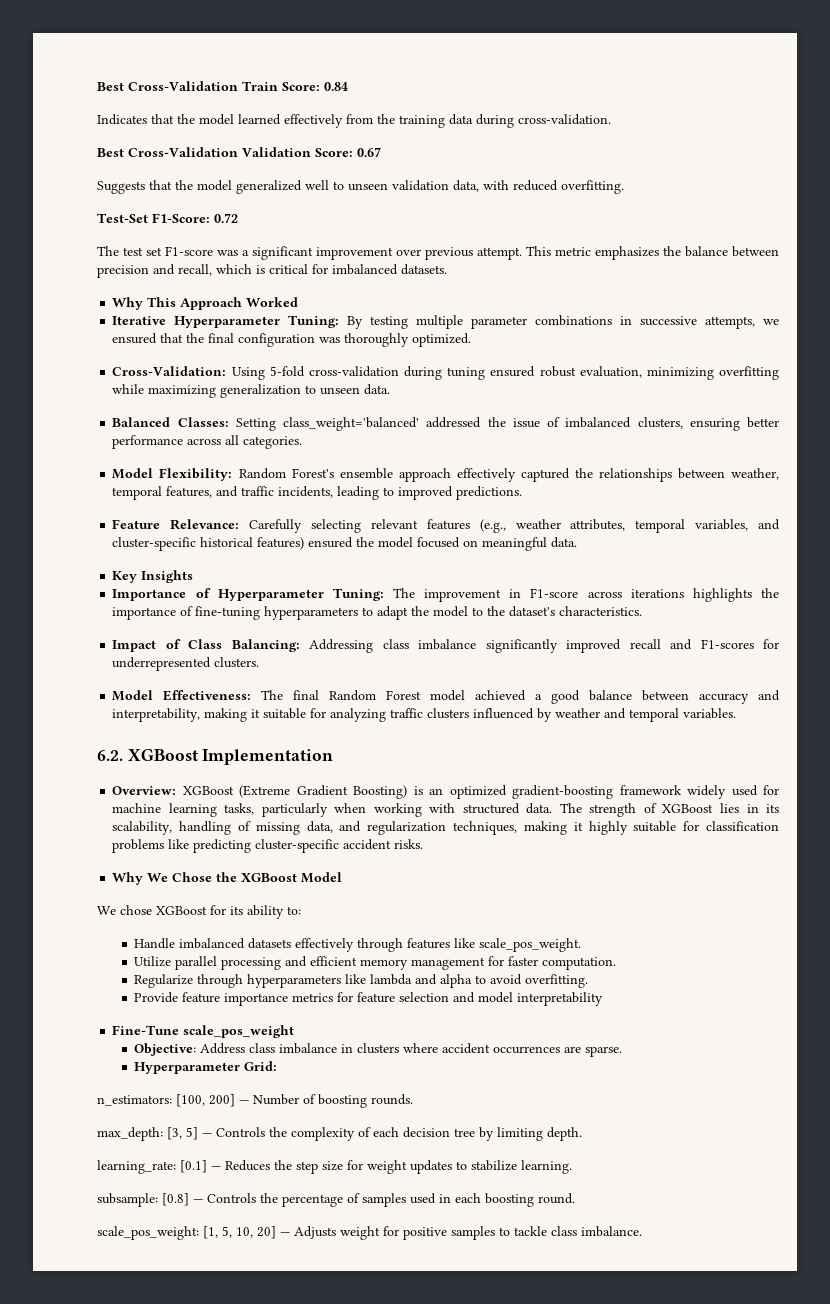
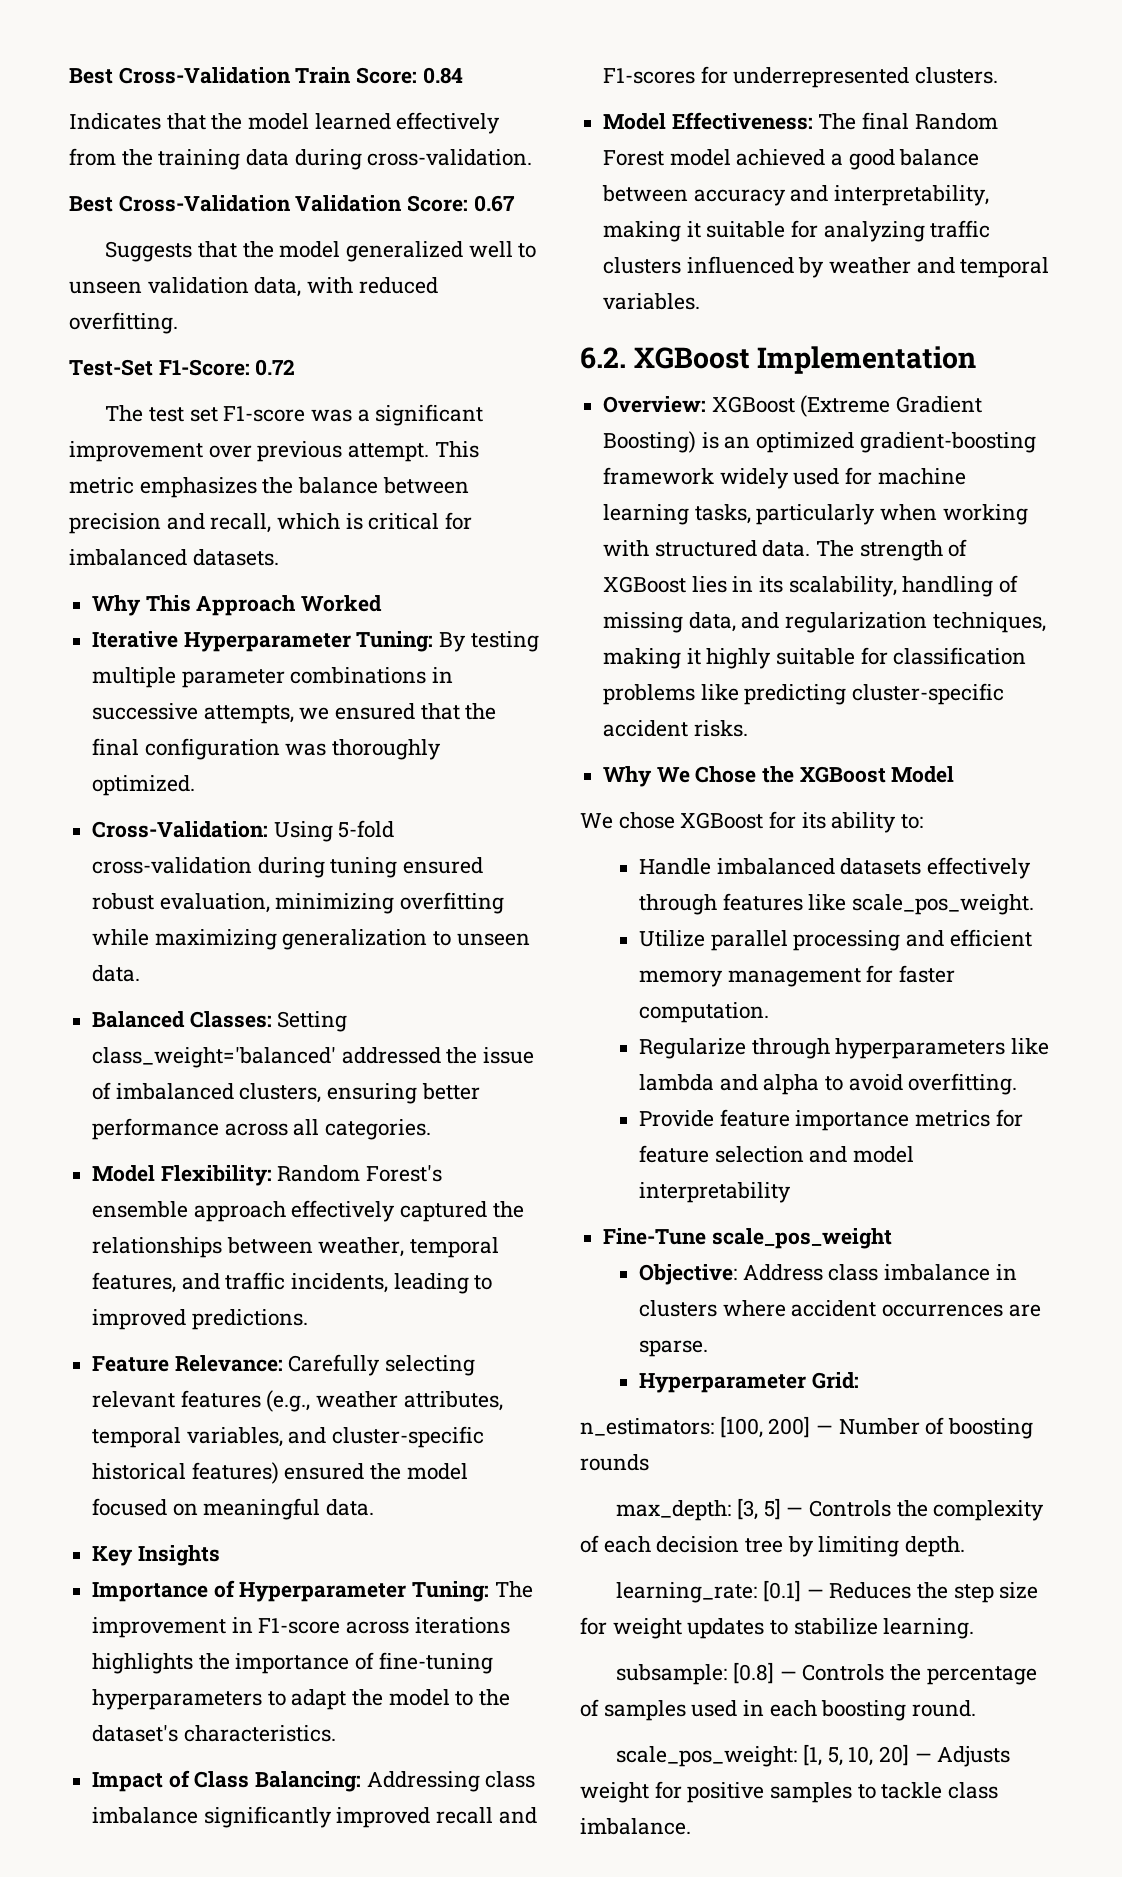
- n_estimators: [100, 200] — Number of boosting rounds.
+ n_estimators: [100, 200] — Number of boosting rounds

